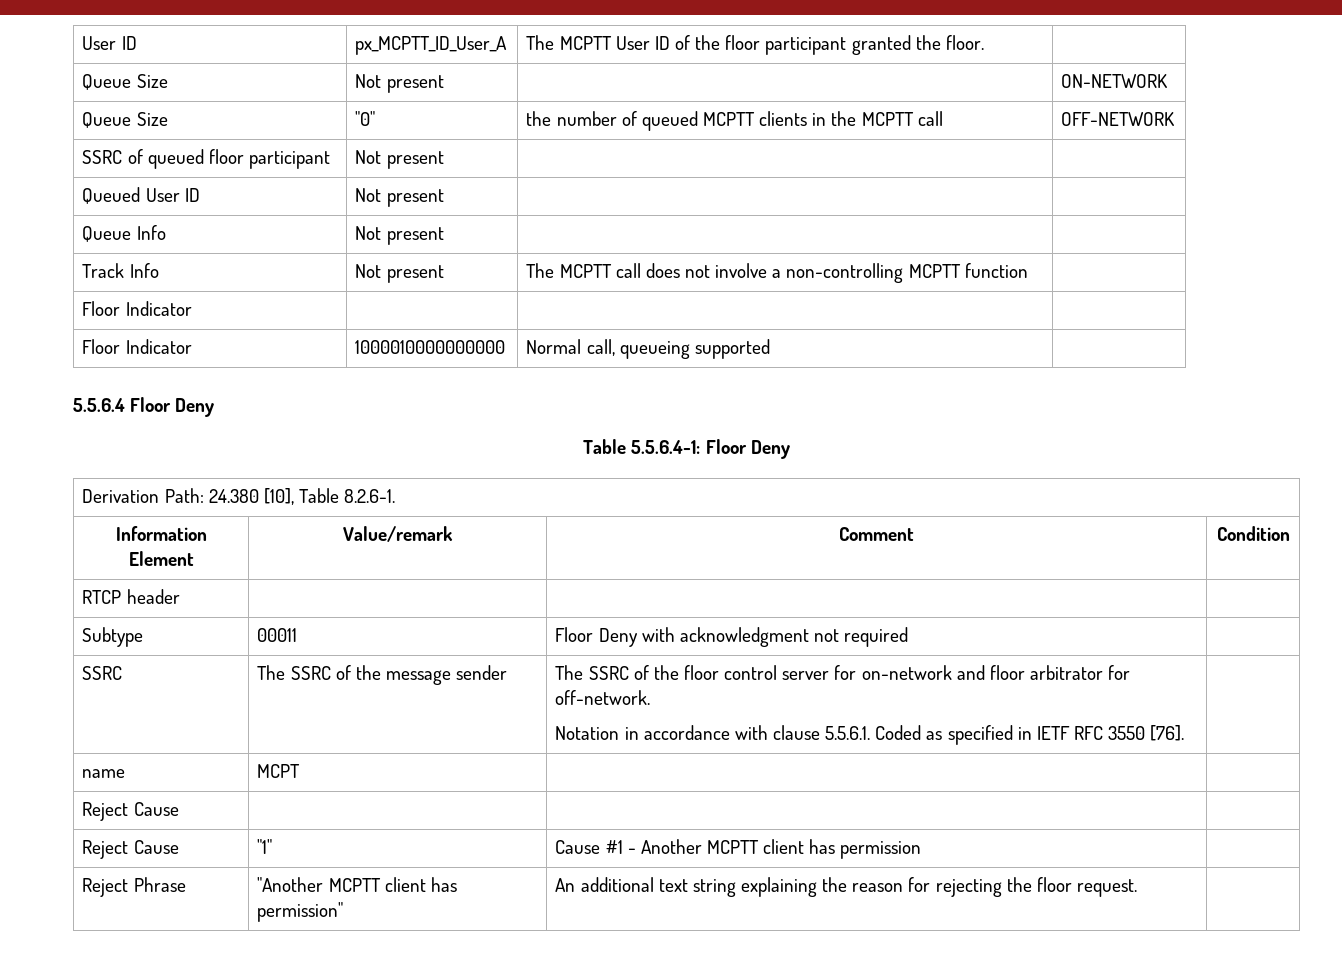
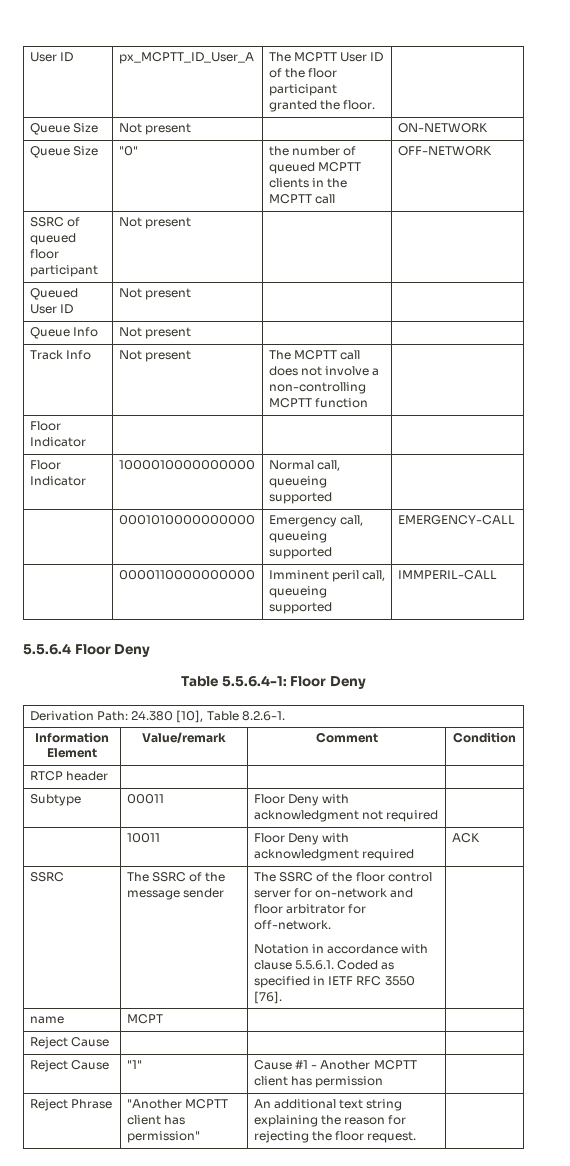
+ | 0001010000000000 | Emergency call, queueing supported | EMERGENCY-CALL
+ | 0000110000000000 | Imminent peril call, queueing supported | IMMPERIL-CALL
+ | 10011 | Floor Deny with acknowledgment required | ACK

